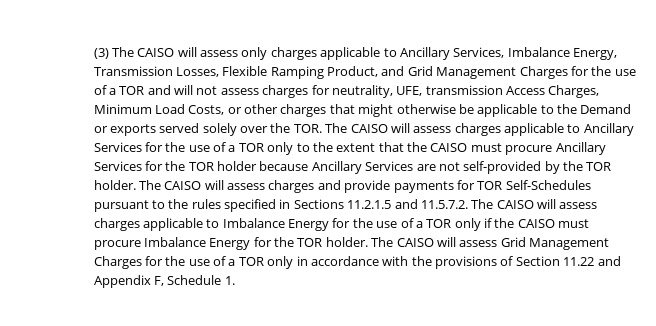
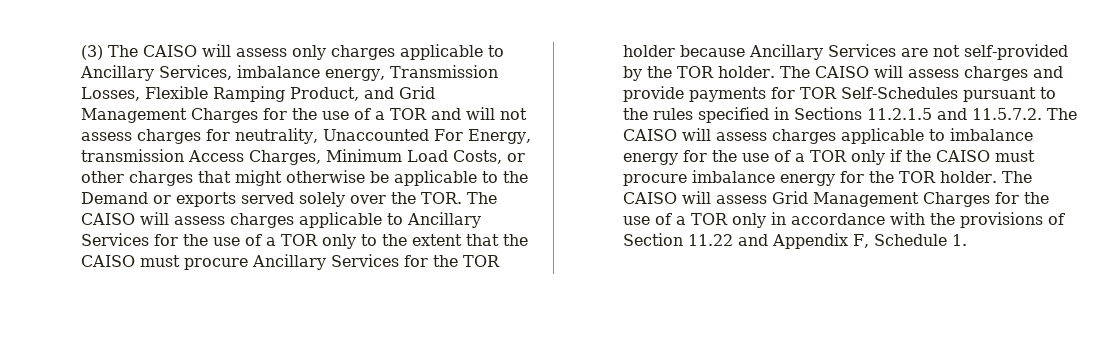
- (3) The CAISO will assess only charges applicable to Ancillary Services, Imbalance Energy, Transmission Losses, Flexible Ramping Product, and Grid Management Charges for the use of a TOR and will not assess charges for neutrality, UFE, transmission Access Charges, Minimum Load Costs, or other charges that might otherwise be applicable to the Demand or exports served solely over the TOR. The CAISO will assess charges applicable to Ancillary Services for the use of a TOR only to the extent that the CAISO must procure Ancillary Services for the TOR holder because Ancillary Services are not self-provided by the TOR holder.
+ (3) The CAISO will assess only charges applicable to Ancillary Services, imbalance energy, Transmission Losses, Flexible Ramping Product, and Grid Management Charges for the use of a TOR and will not assess charges for neutrality, Unaccounted For Energy, transmission Access Charges, Minimum Load Costs, or other charges that might otherwise be applicable to the Demand or exports served solely over the TOR. The CAISO will assess charges applicable to Ancillary Services for the use of a TOR only to the extent that the CAISO must procure Ancillary Services for the TOR holder because Ancillary Services are not self-provided by the TOR holder.
- The CAISO will assess charges and provide payments for TOR Self-Schedules pursuant to the rules specified in Sections 11.2.1.5 and 11.5.7.2. The CAISO will assess charges applicable to Imbalance Energy for the use of a TOR only if the CAISO must procure Imbalance Energy for the TOR holder.
+ The CAISO will assess charges and provide payments for TOR Self-Schedules pursuant to the rules specified in Sections 11.2.1.5 and 11.5.7.2. The CAISO will assess charges applicable to imbalance energy for the use of a TOR only if the CAISO must procure imbalance energy for the TOR holder.

